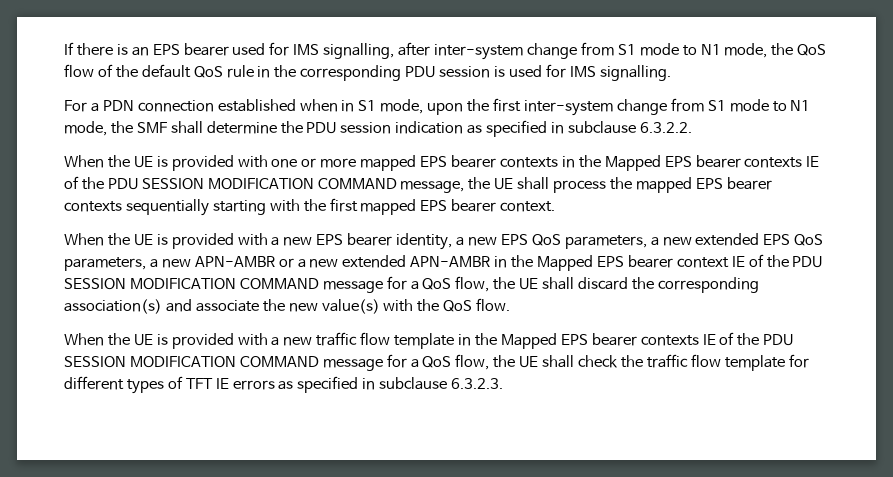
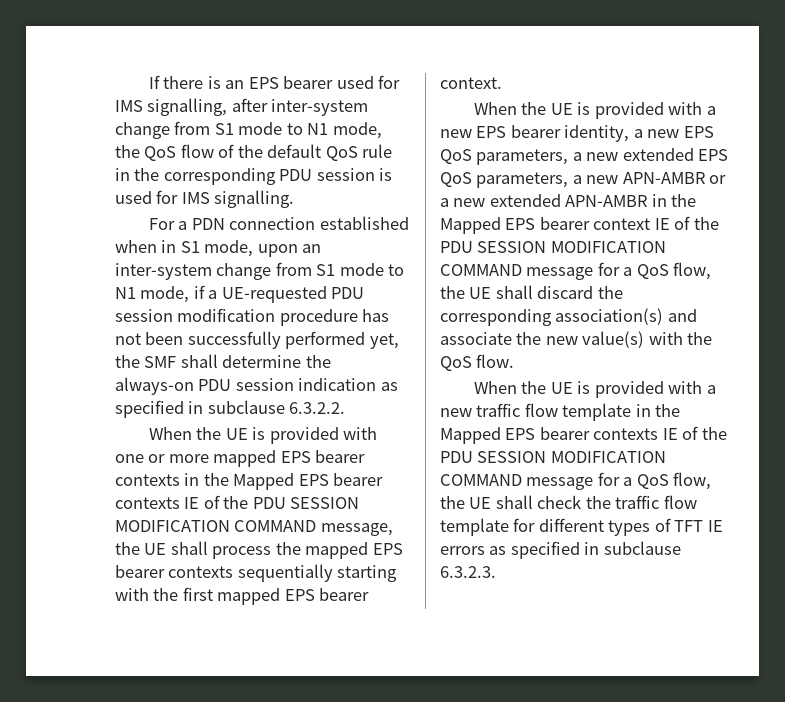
- For a PDN connection established when in S1 mode, upon the first inter-system change from S1 mode to N1 mode, the SMF shall determine the PDU session indication as specified in subclause 6.3.2.2.
+ For a PDN connection established when in S1 mode, upon an inter-system change from S1 mode to N1 mode, if a UE-requested PDU session modification procedure has not been successfully performed yet, the SMF shall determine the always-on PDU session indication as specified in subclause 6.3.2.2.

